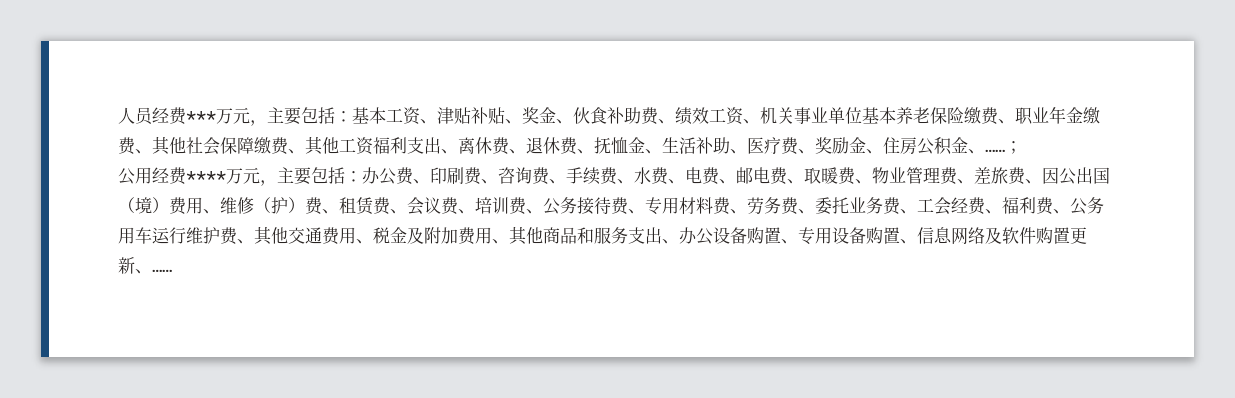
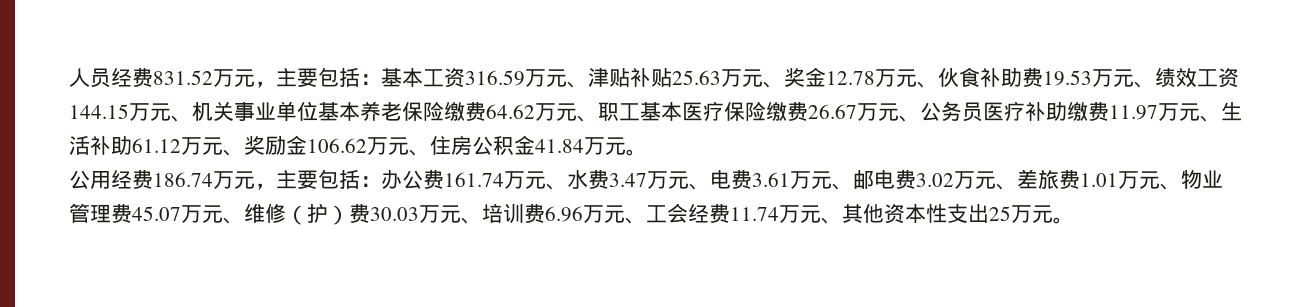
- 人员经费***万元，主要包括：基本工资、津贴补贴、奖金、伙食补助费、绩效工资、机关事业单位基本养老保险缴费、职业年金缴费、其他社会保障缴费、其他工资福利支出、离休费、退休费、抚恤金、生活补助、医疗费、奖励金、住房公积金、……；
+ 人员经费831.52万元，主要包括：基本工资316.59万元、津贴补贴25.63万元、奖金12.78万元、伙食补助费19.53万元、绩效工资144.15万元、机关事业单位基本养老保险缴费64.62万元、职工基本医疗保险缴费26.67万元、公务员医疗补助缴费11.97万元、生活补助61.12万元、奖励金106.62万元、住房公积金41.84万元。
- 公用经费****万元，主要包括：办公费、印刷费、咨询费、手续费、水费、电费、邮电费、取暖费、物业管理费、差旅费、因公出国（境）费用、维修（护）费、租赁费、会议费、培训费、公务接待费、专用材料费、劳务费、委托业务费、工会经费、福利费、公务用车运行维护费、其他交通费用、税金及附加费用、其他商品和服务支出、办公设备购置、专用设备购置、信息网络及软件购置更新、……
+ 公用经费186.74万元，主要包括：办公费161.74万元、水费3.47万元、电费3.61万元、邮电费3.02万元、差旅费1.01万元、物业管理费45.07万元、维修（护）费30.03万元、培训费6.96万元、工会经费11.74万元、其他资本性支出25万元。

